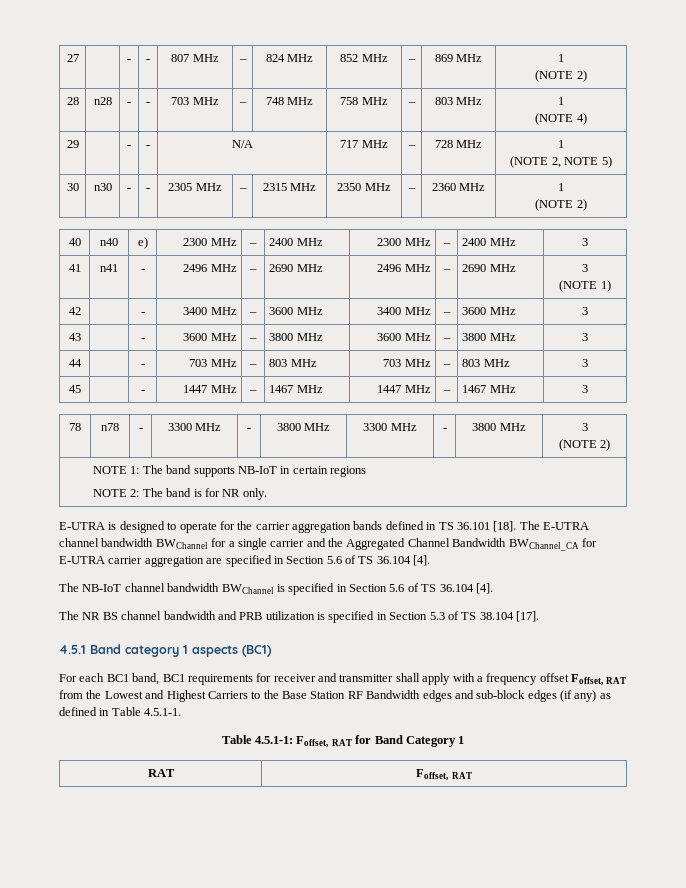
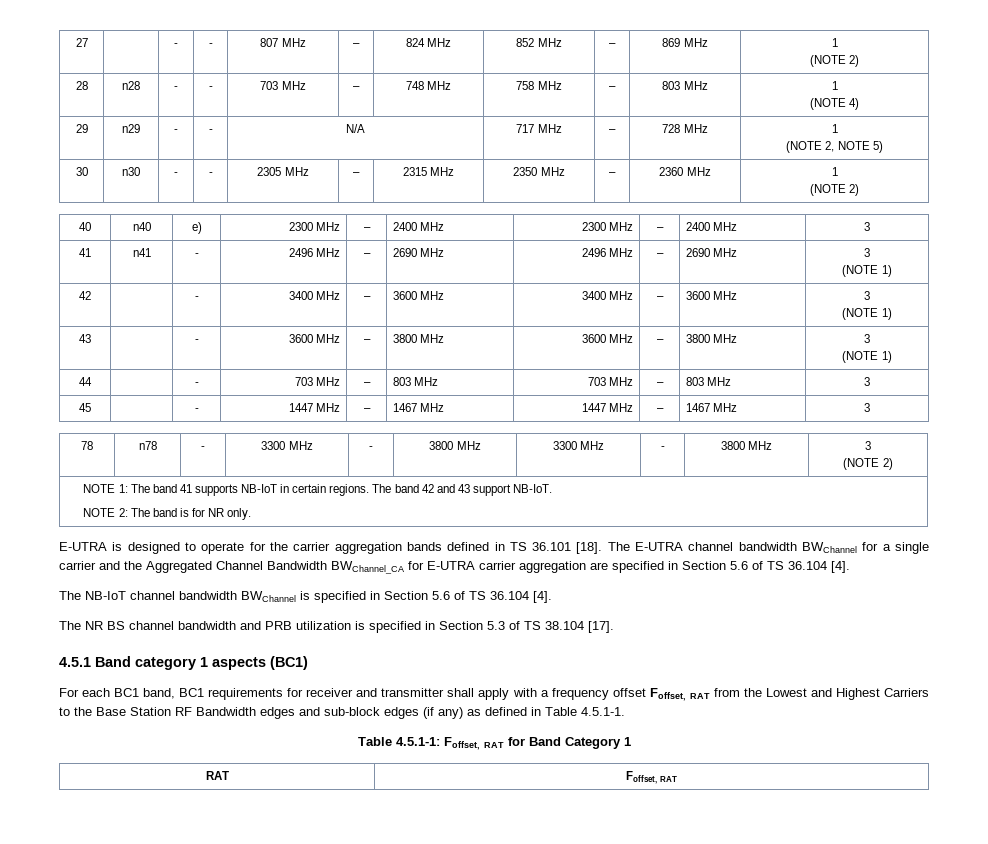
- 29 | | - | - | N/A | 717 MHz | – | 728 MHz | 1
+ 29 | n29 | - | - | N/A | 717 MHz | – | 728 MHz | 1
  42 | | - | 3400 MHz | – | 3600 MHz | 3400 MHz | – | 3600 MHz | 3
+ (NOTE 1)
  43 | | - | 3600 MHz | – | 3800 MHz | 3600 MHz | – | 3800 MHz | 3
+ (NOTE 1)
- NOTE 1: The band supports NB-IoT in certain regions
+ NOTE 1: The band 41 supports NB-IoT in certain regions. The band 42 and 43 support NB-IoT.

